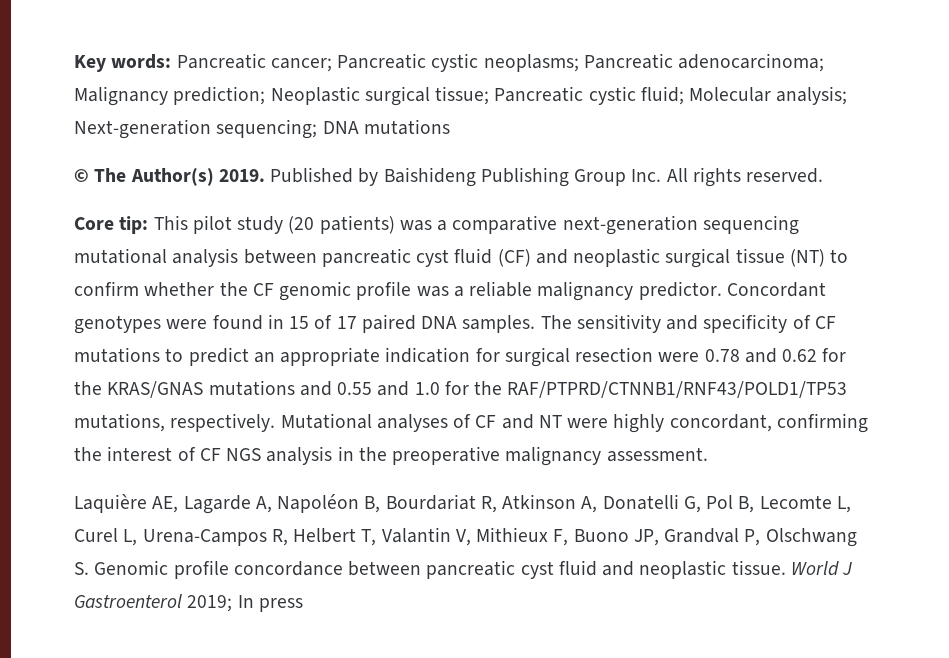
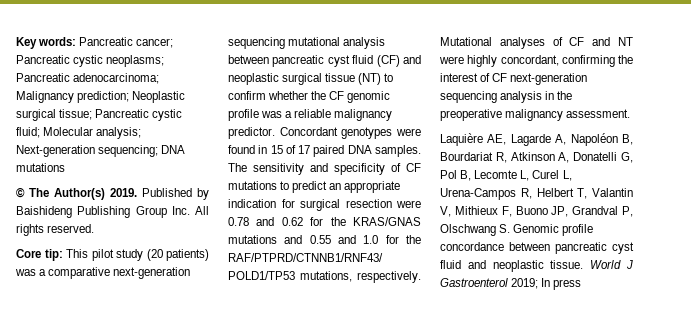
- Mutational analyses of CF and NT were highly concordant, confirming the interest of CF NGS analysis in the preoperative malignancy assessment.
+ Mutational analyses of CF and NT were highly concordant, confirming the interest of CF next-generation sequencing analysis in the preoperative malignancy assessment.

